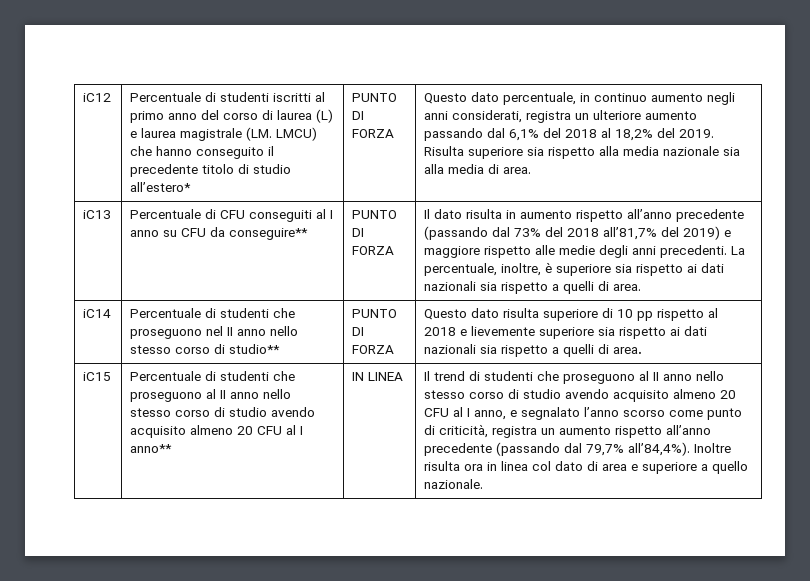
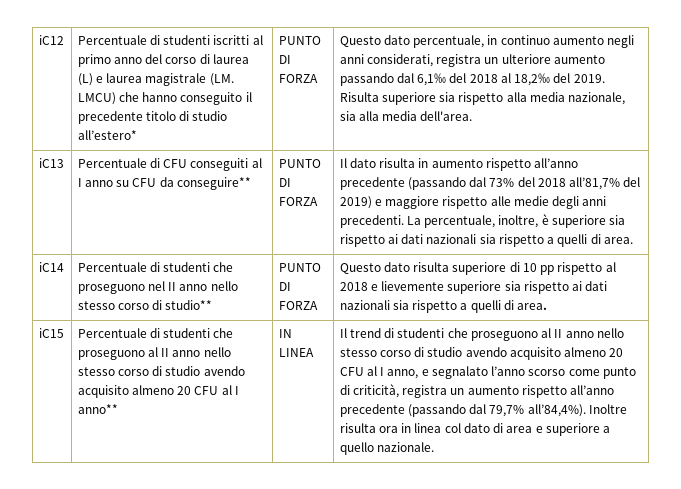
- Questo dato percentuale, in continuo aumento negli anni considerati, registra un ulteriore aumento passando dal 6,1% del 2018 al 18,2% del 2019.
+ Questo dato percentuale, in continuo aumento negli anni considerati, registra un ulteriore aumento passando dal 6,1‰ del 2018 al 18,2‰ del 2019.
- Risulta superiore sia rispetto alla media nazionale sia alla media di area.
+ Risulta superiore sia rispetto alla media nazionale, sia alla media dell'area.

